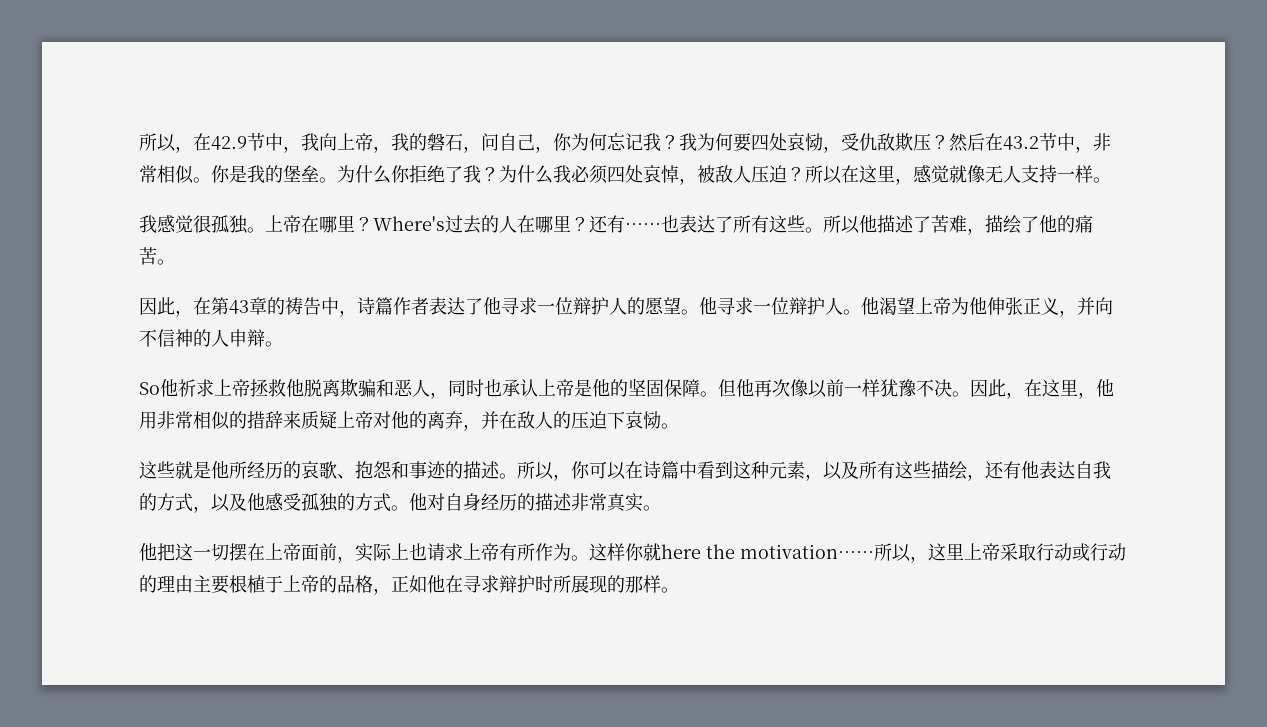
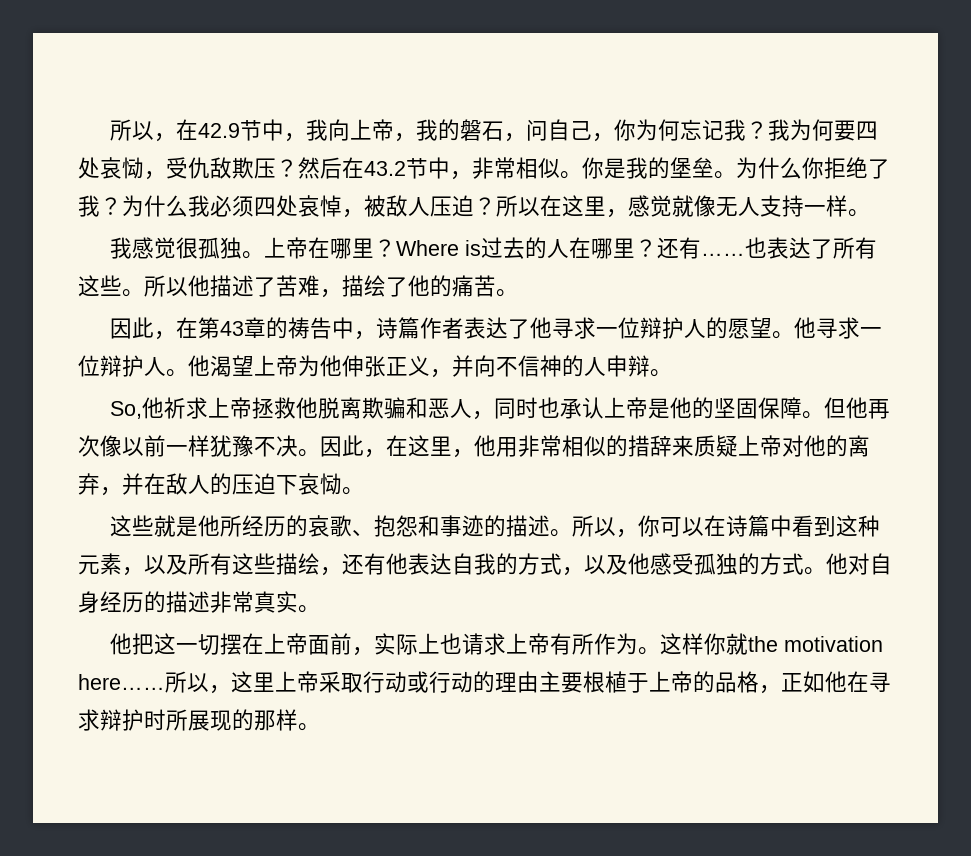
- Where's过去的人在哪里？
+ Where is过去的人在哪里？
- So他祈求上帝拯救他脱离欺骗和恶人，同时也承认上帝是他的坚固保障。
+ So,他祈求上帝拯救他脱离欺骗和恶人，同时也承认上帝是他的坚固保障。
- 这样你就here the motivation……
+ 这样你就the motivation here……

